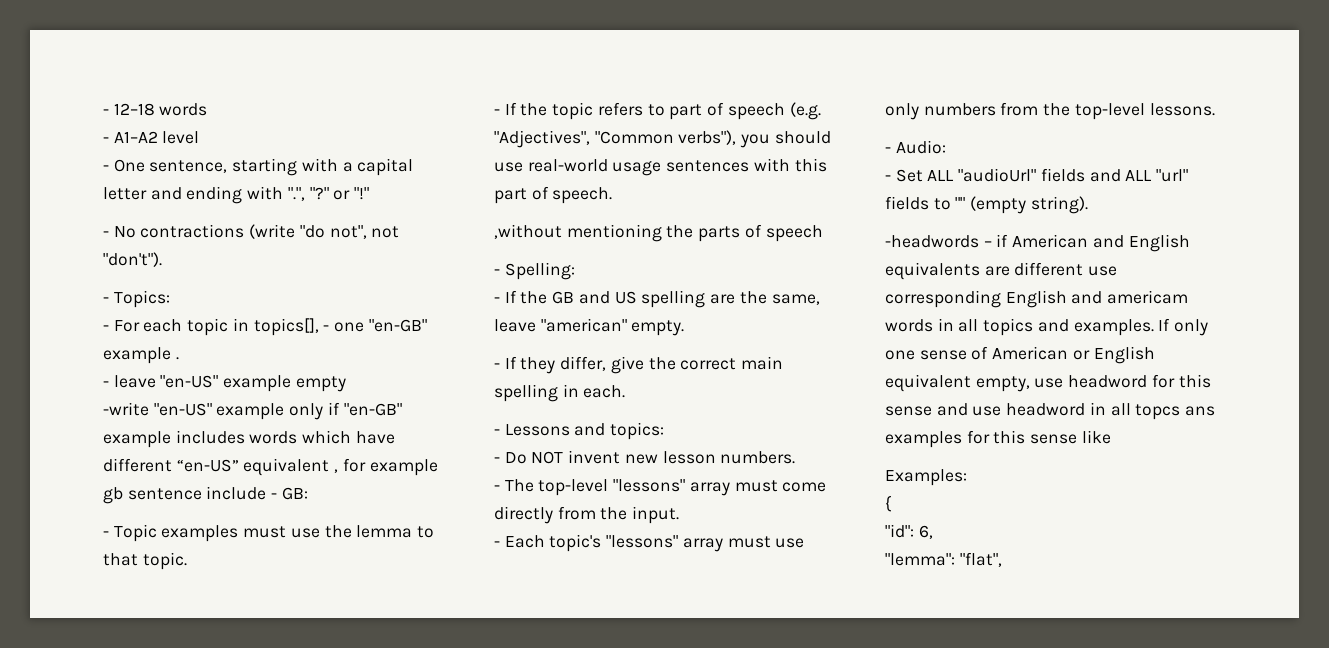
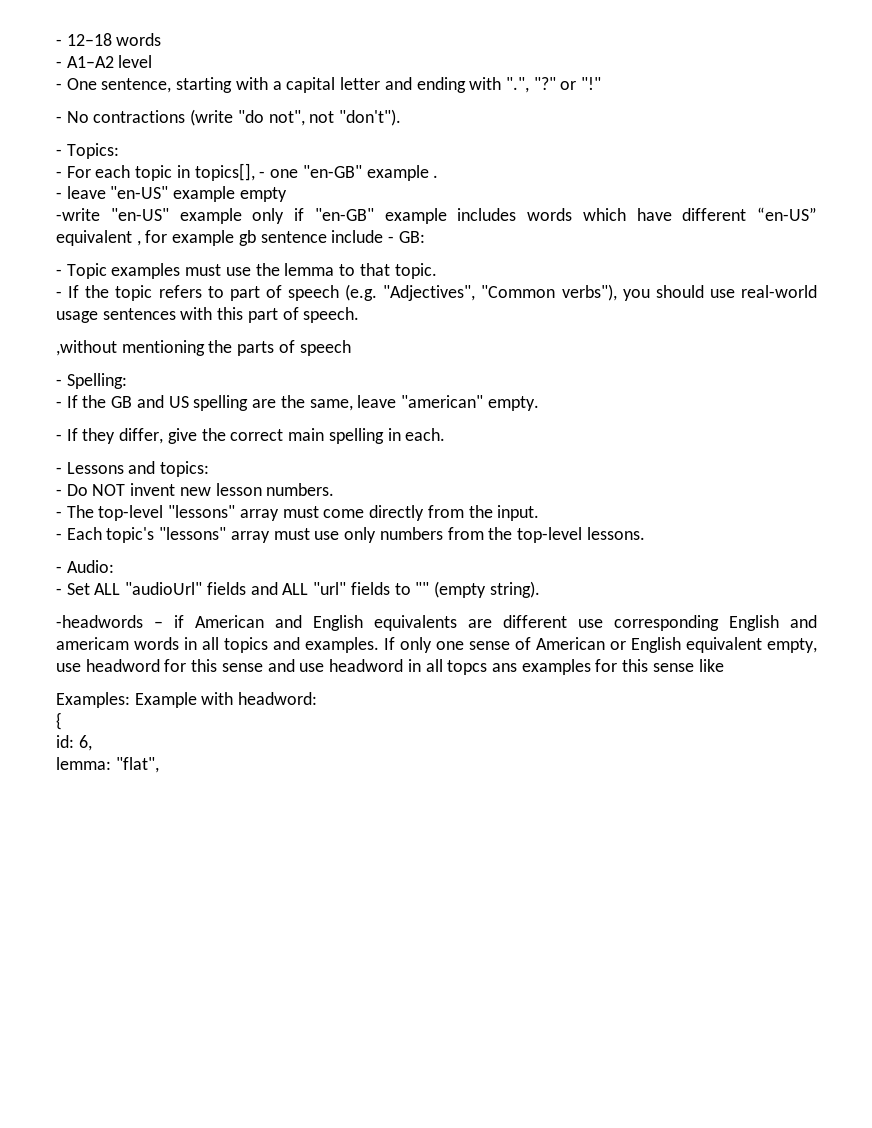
- Examples:
+ Examples: Example with headword:
- "id": 6,
+ id: 6,
- "lemma": "flat",
+ lemma: "flat",

